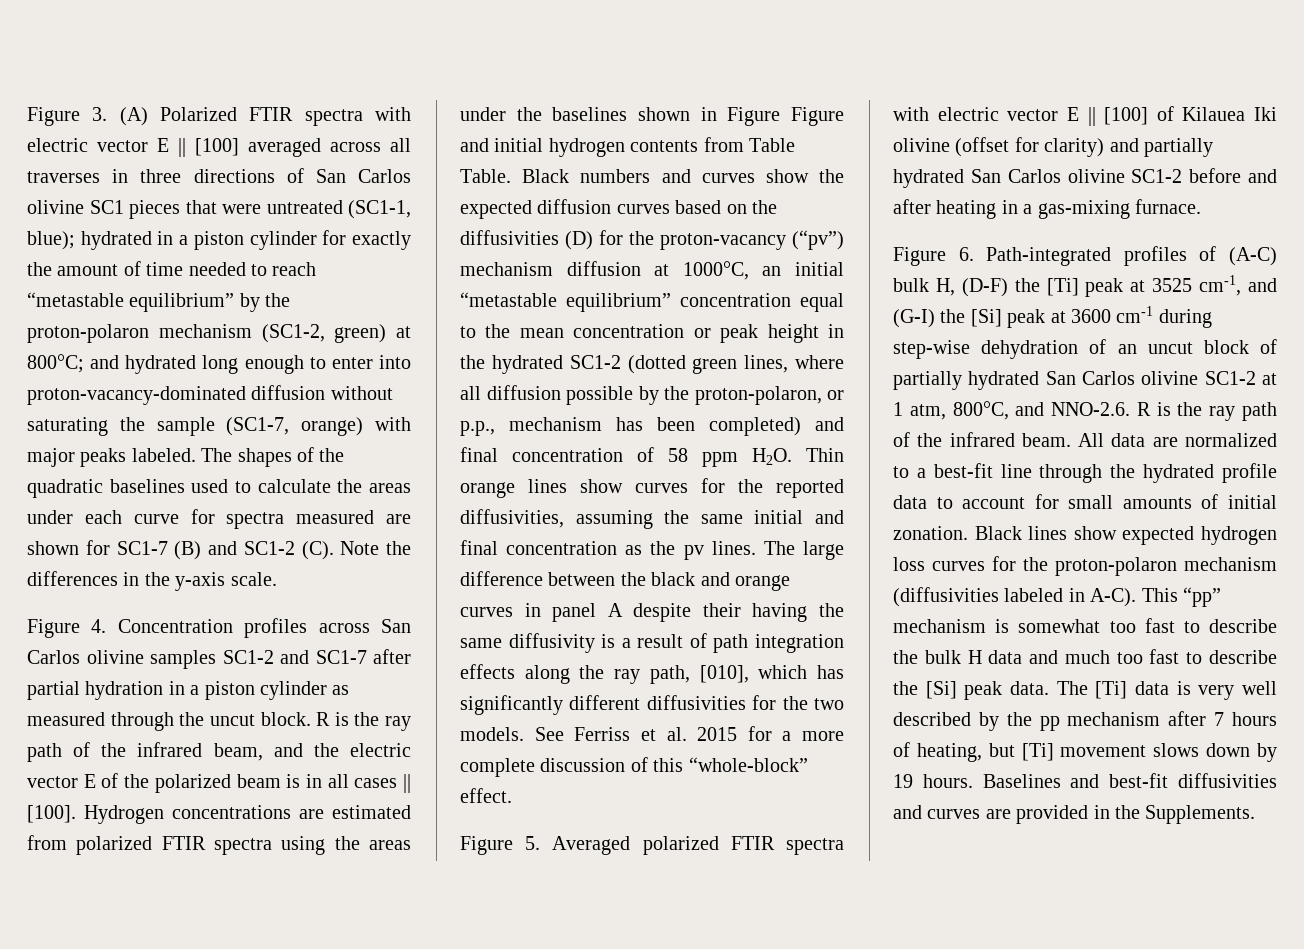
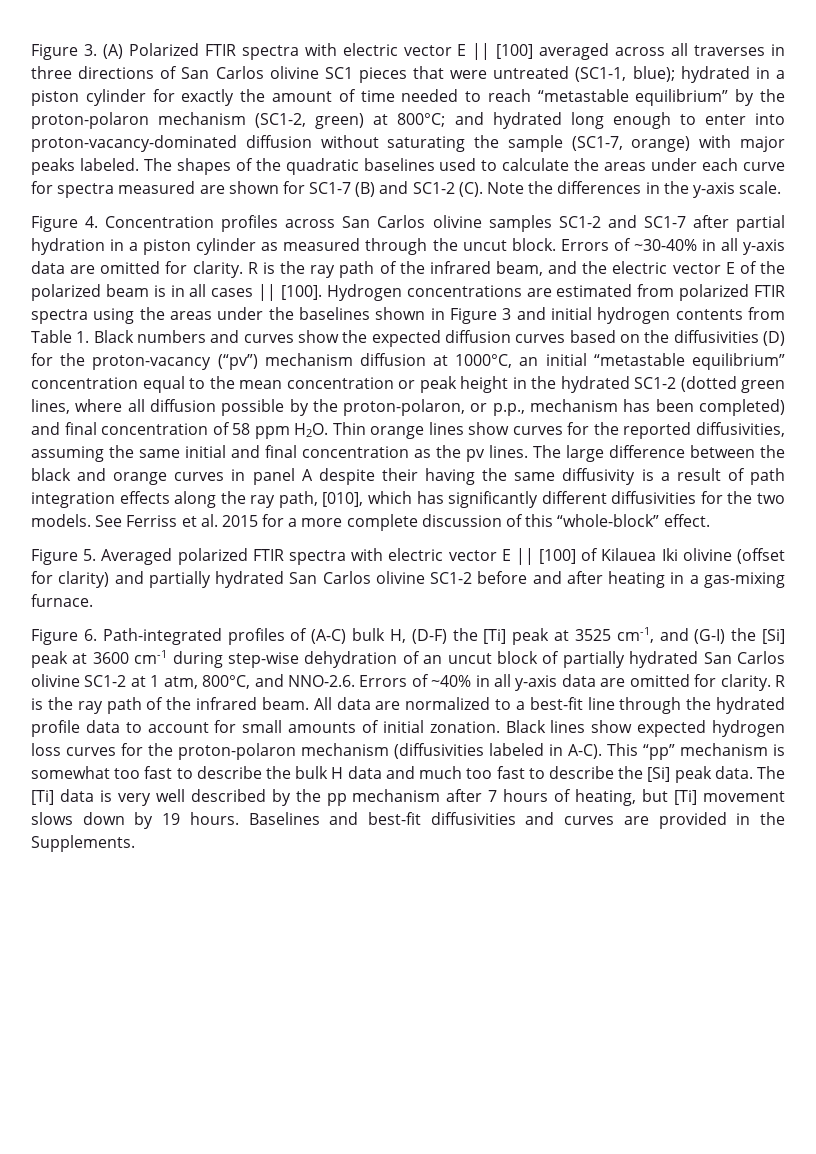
+ Errors of ~30-40% in all y-axis data are omitted for clarity.
- Hydrogen concentrations are estimated from polarized FTIR spectra using the areas under the baselines shown in Figure Figure and initial hydrogen contents from Table Table. Black numbers and curves show the expected diffusion curves based on the diffusivities (D) for the proton-vacancy (“pv”) mechanism diffusion at 1000°C, an initial “metastable equilibrium” concentration equal to the mean concentration or peak height in the hydrated SC1-2 (dotted green lines, where all diffusion possible by the proton-polaron, or p.p., mechanism has been completed) and final concentration of 58 ppm H2O. Thin orange lines show curves for the reported diffusivities, assuming the same initial and final concentration as the pv lines.
+ Hydrogen concentrations are estimated from polarized FTIR spectra using the areas under the baselines shown in Figure 3 and initial hydrogen contents from Table 1. Black numbers and curves show the expected diffusion curves based on the diffusivities (D) for the proton-vacancy (“pv”) mechanism diffusion at 1000°C, an initial “metastable equilibrium” concentration equal to the mean concentration or peak height in the hydrated SC1-2 (dotted green lines, where all diffusion possible by the proton-polaron, or p.p., mechanism has been completed) and final concentration of 58 ppm H2O. Thin orange lines show curves for the reported diffusivities, assuming the same initial and final concentration as the pv lines.
- Figure 6. Path-integrated profiles of (A-C) bulk H, (D-F) the [Ti] peak at 3525 cm-1, and (G-I) the [Si] peak at 3600 cm-1 during step-wise dehydration of an uncut block of partially hydrated San Carlos olivine SC1-2 at 1 atm, 800°C, and NNO-2.6. R is the ray path of the infrared beam.
+ Figure 6. Path-integrated profiles of (A-C) bulk H, (D-F) the [Ti] peak at 3525 cm-1, and (G-I) the [Si] peak at 3600 cm-1 during step-wise dehydration of an uncut block of partially hydrated San Carlos olivine SC1-2 at 1 atm, 800°C, and NNO-2.6. Errors of ~40% in all y-axis data are omitted for clarity. R is the ray path of the infrared beam.

